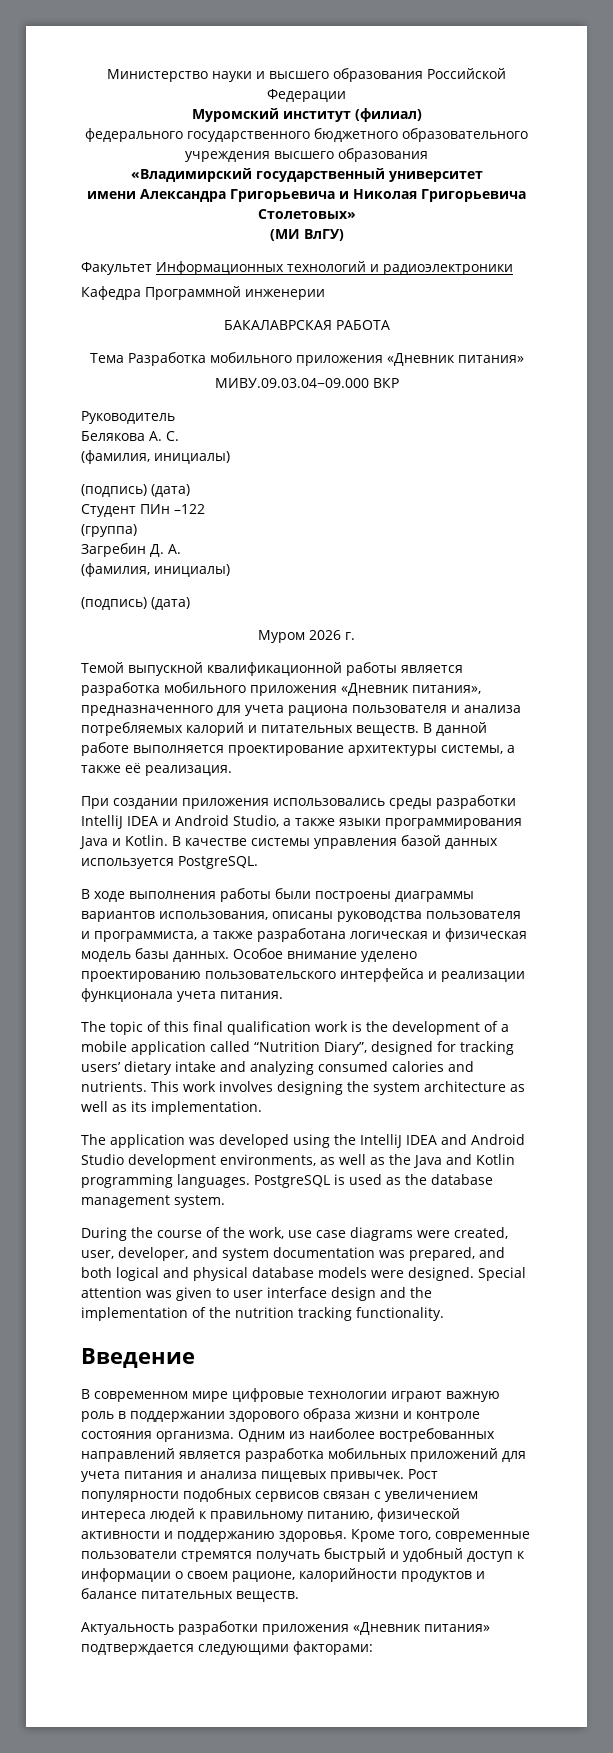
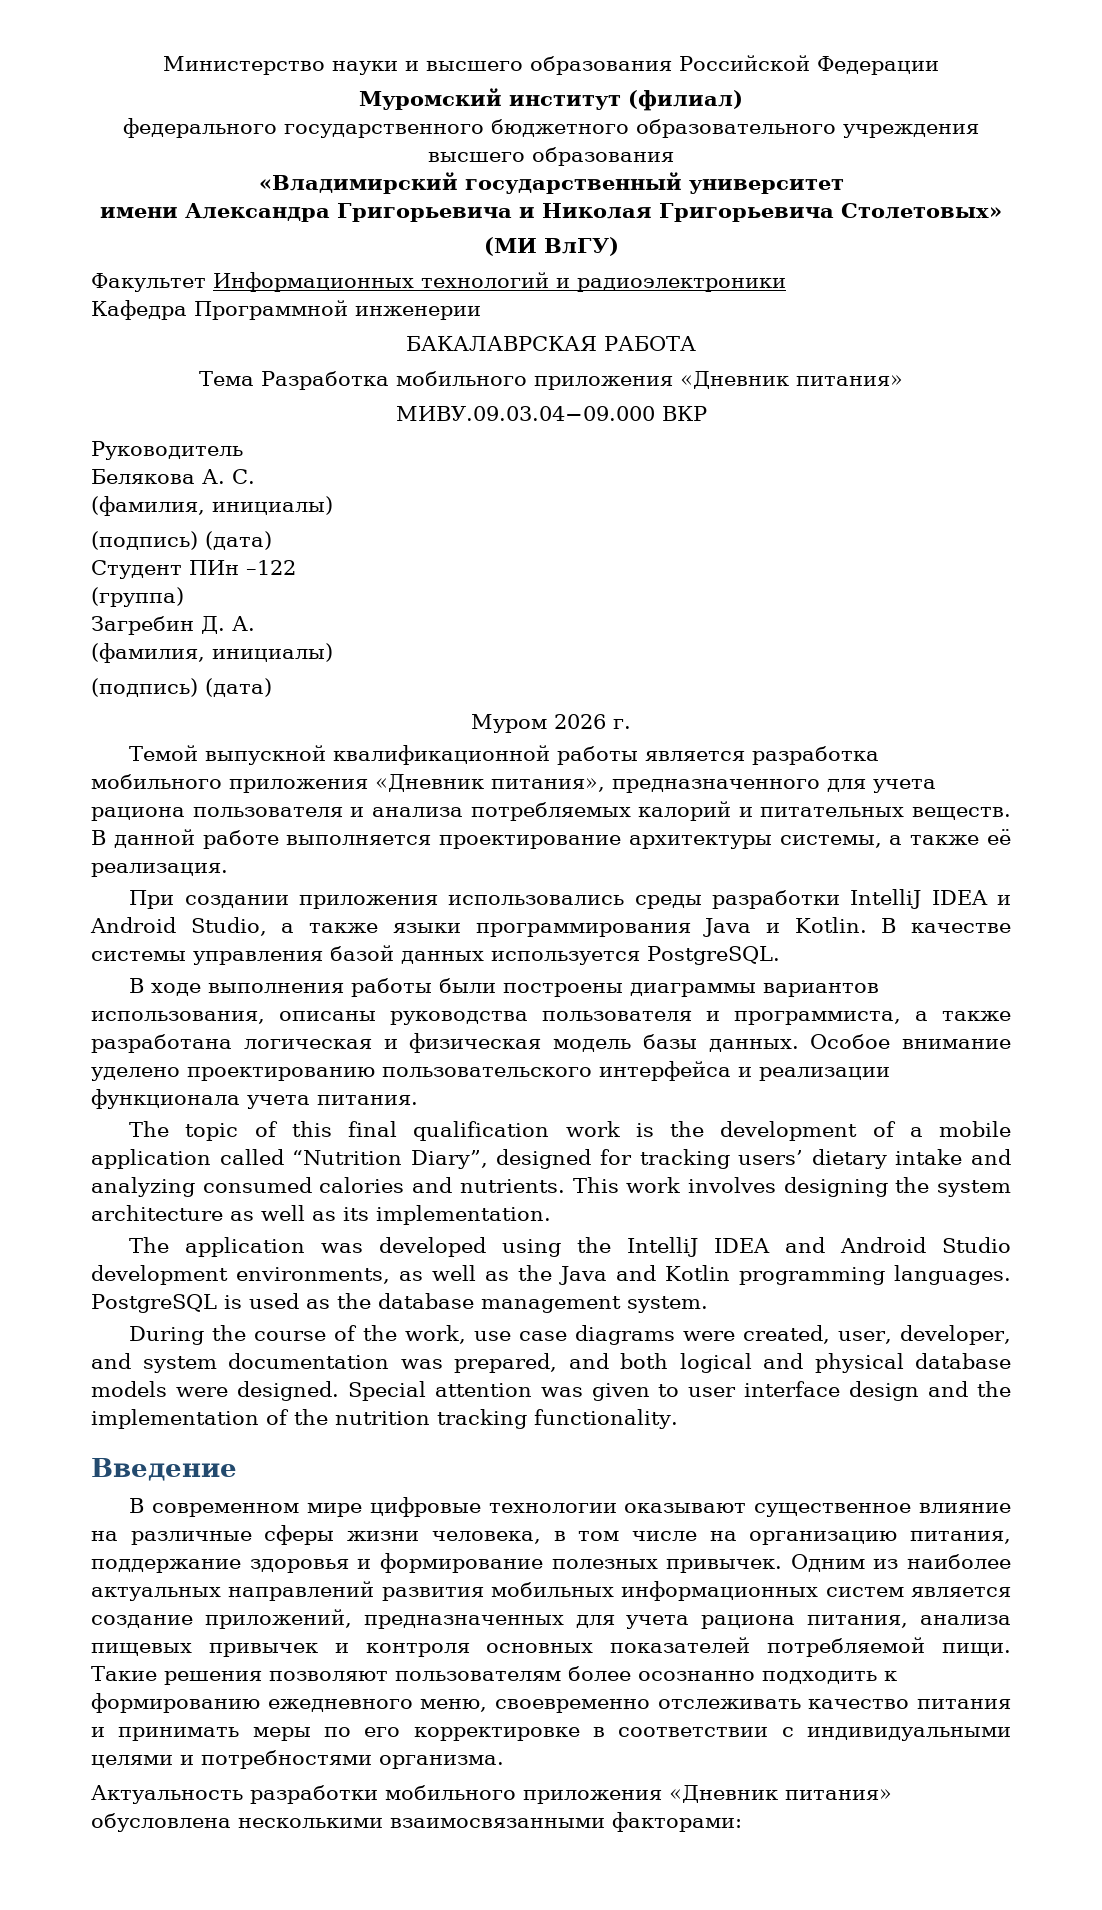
- В современном мире цифровые технологии играют важную роль в поддержании здорового образа жизни и контроле состояния организма. Одним из наиболее востребованных направлений является разработка мобильных приложений для учета питания и анализа пищевых привычек. Рост популярности подобных сервисов связан с увеличением интереса людей к правильному питанию, физической активности и поддержанию здоровья. Кроме того, современные пользователи стремятся получать быстрый и удобный доступ к информации о своем рационе, калорийности продуктов и балансе питательных веществ.
+ В современном мире цифровые технологии оказывают существенное влияние на различные сферы жизни человека, в том числе на организацию питания, поддержание здоровья и формирование полезных привычек. Одним из наиболее актуальных направлений развития мобильных информационных систем является создание приложений, предназначенных для учета рациона питания, анализа пищевых привычек и контроля основных показателей потребляемой пищи. Такие решения позволяют пользователям более осознанно подходить к формированию ежедневного меню, своевременно отслеживать качество питания и принимать меры по его корректировке в соответствии с индивидуальными целями и потребностями организма.
- Актуальность разработки приложения «Дневник питания» подтверждается следующими факторами:
+ Актуальность разработки мобильного приложения «Дневник питания» обусловлена несколькими взаимосвязанными факторами:

